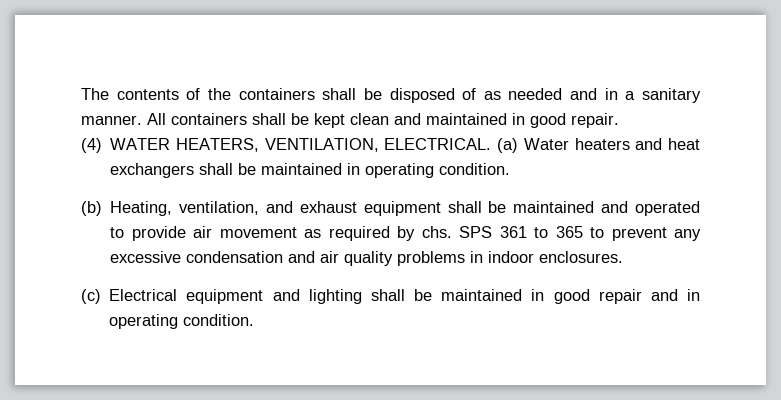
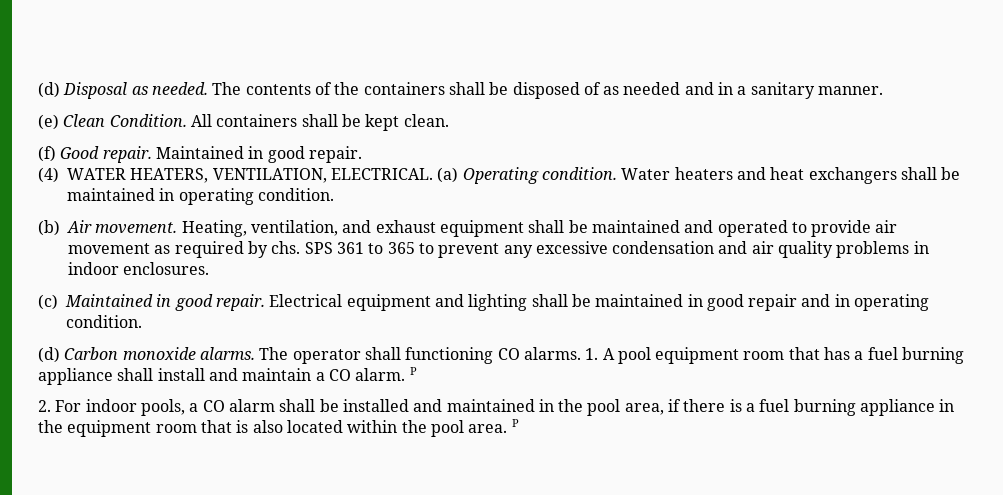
+ (d) Disposal as needed.
- The contents of the containers shall be disposed of as needed and in a sanitary manner. All containers shall be kept clean and maintained in good repair.
+ The contents of the containers shall be disposed of as needed and in a sanitary manner.
+ (e) Clean Condition. All containers shall be kept clean.
+ (f) Good repair. Maintained in good repair.
- (a) Water heaters and heat exchangers shall be maintained in operating condition.
+ (a) Operating condition. Water heaters and heat exchangers shall be maintained in operating condition.
- (b) Heating, ventilation, and exhaust equipment shall be maintained and operated to provide air movement as required by chs.
+ (b) Air movement. Heating, ventilation, and exhaust equipment shall be maintained and operated to provide air movement as required by chs.
- (c) Electrical equipment and lighting shall be maintained in good repair and in operating condition.
+ (c) Maintained in good repair. Electrical equipment and lighting shall be maintained in good repair and in operating condition.
+ (d) Carbon monoxide alarms. The operator shall functioning CO alarms. 1. A pool equipment room that has a fuel burning appliance shall install and maintain a CO alarm. P
+ 2. For indoor pools, a CO alarm shall be installed and maintained in the pool area, if there is a fuel burning appliance in the equipment room that is also located within the pool area. P

